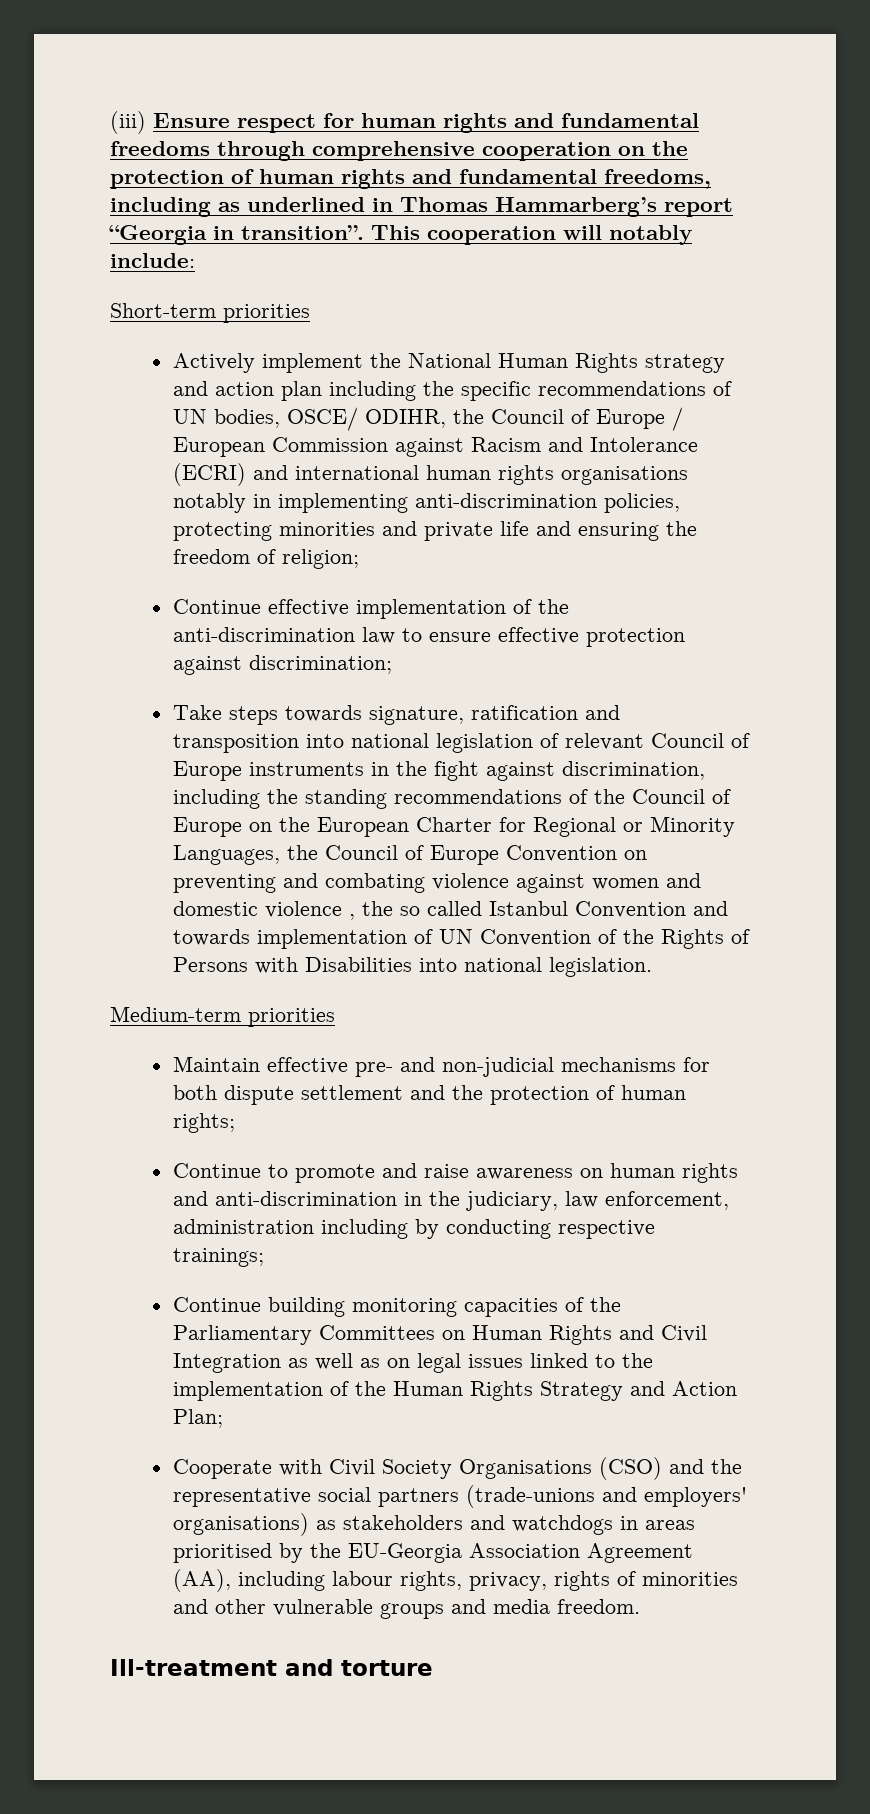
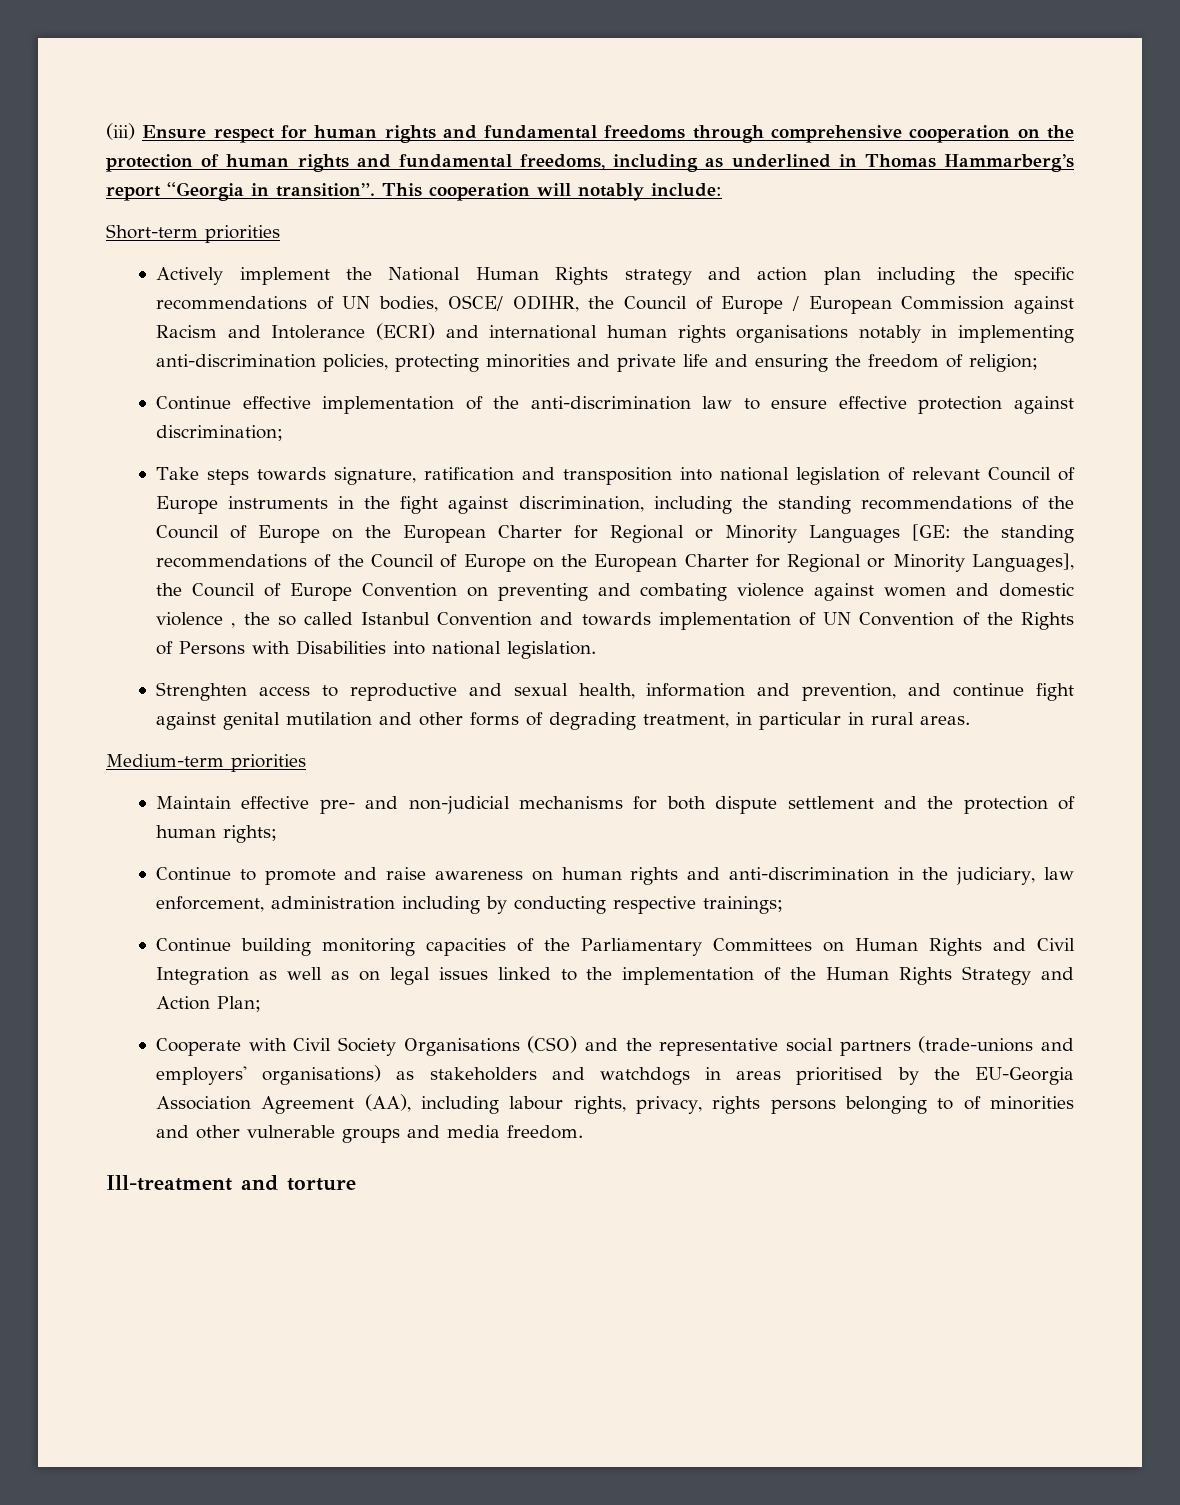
- Take steps towards signature, ratification and transposition into national legislation of relevant Council of Europe instruments in the fight against discrimination, including the standing recommendations of the Council of Europe on the European Charter for Regional or Minority Languages, the Council of Europe Convention on preventing and combating violence against women and domestic violence , the so called Istanbul Convention and towards implementation of UN Convention of the Rights of Persons with Disabilities into national legislation.
+ Take steps towards signature, ratification and transposition into national legislation of relevant Council of Europe instruments in the fight against discrimination, including the standing recommendations of the Council of Europe on the European Charter for Regional or Minority Languages [GE: the standing recommendations of the Council of Europe on the European Charter for Regional or Minority Languages], the Council of Europe Convention on preventing and combating violence against women and domestic violence , the so called Istanbul Convention and towards implementation of UN Convention of the Rights of Persons with Disabilities into national legislation.
+ Strenghten access to reproductive and sexual health, information and prevention, and continue fight against genital mutilation and other forms of degrading treatment, in particular in rural areas.
- Cooperate with Civil Society Organisations (CSO) and the representative social partners (trade-unions and employers' organisations) as stakeholders and watchdogs in areas prioritised by the EU-Georgia Association Agreement (AA), including labour rights, privacy, rights of minorities and other vulnerable groups and media freedom.
+ Cooperate with Civil Society Organisations (CSO) and the representative social partners (trade-unions and employers' organisations) as stakeholders and watchdogs in areas prioritised by the EU-Georgia Association Agreement (AA), including labour rights, privacy, rights persons belonging to of minorities and other vulnerable groups and media freedom.

